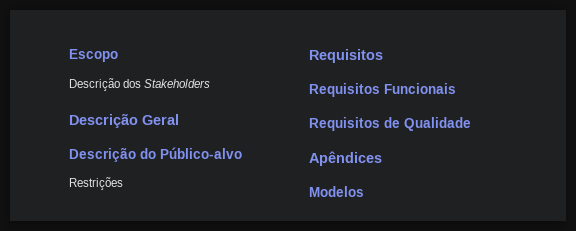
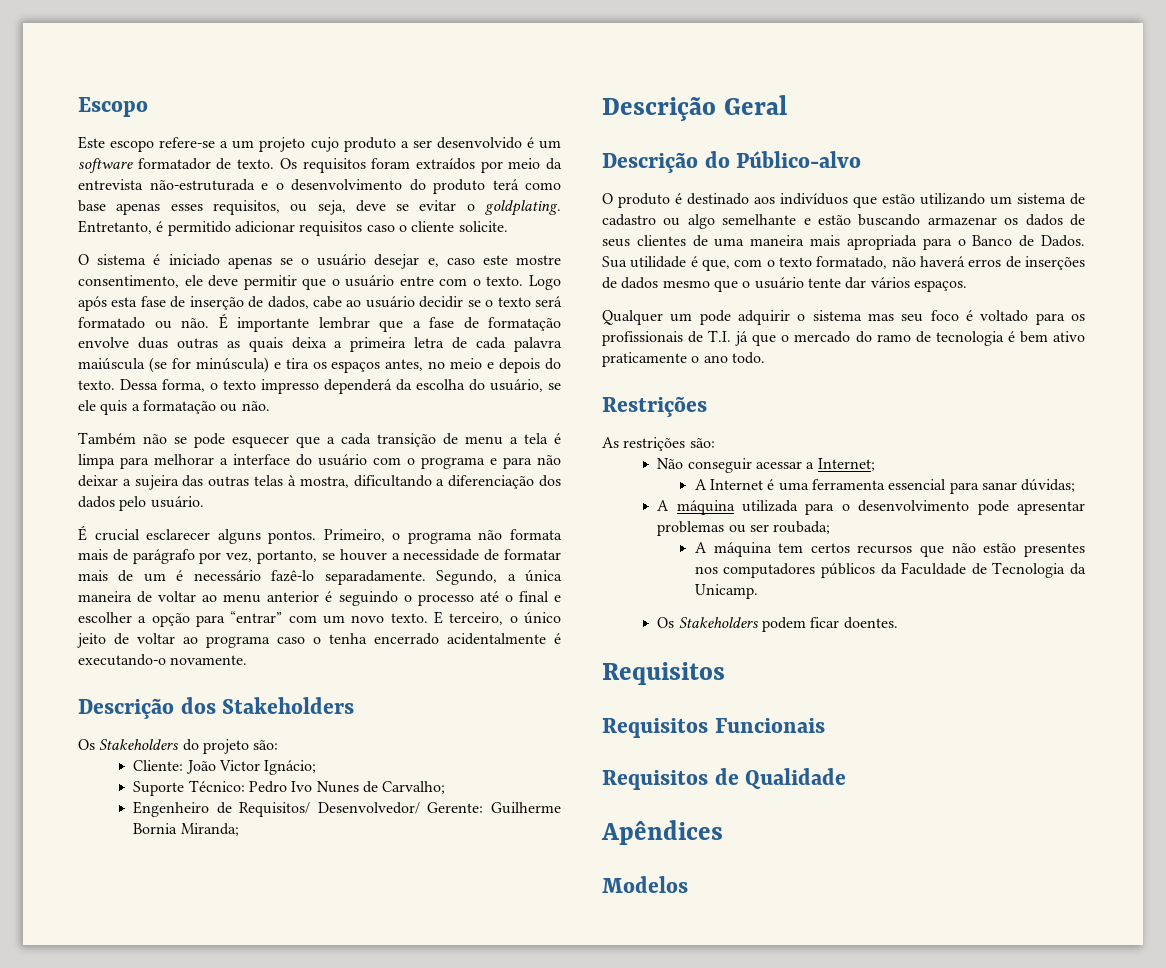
+ Este escopo refere-se a um projeto cujo produto a ser desenvolvido é um software formatador de texto. Os requisitos foram extraídos por meio da entrevista não-estruturada e o desenvolvimento do produto terá como base apenas esses requisitos, ou seja, deve se evitar o goldplating. Entretanto, é permitido adicionar requisitos caso o cliente solicite.
+ O sistema é iniciado apenas se o usuário desejar e, caso este mostre consentimento, ele deve permitir que o usuário entre com o texto. Logo após esta fase de inserção de dados, cabe ao usuário decidir se o texto será formatado ou não. É importante lembrar que a fase de formatação envolve duas outras as quais deixa a primeira letra de cada palavra maiúscula (se for minúscula) e tira os espaços antes, no meio e depois do texto. Dessa forma, o texto impresso dependerá da escolha do usuário, se ele quis a formatação ou não.
+ Também não se pode esquecer que a cada transição de menu a tela é limpa para melhorar a interface do usuário com o programa e para não deixar a sujeira das outras telas à mostra, dificultando a diferenciação dos dados pelo usuário.
+ É crucial esclarecer alguns pontos. Primeiro, o programa não formata mais de parágrafo por vez, portanto, se houver a necessidade de formatar mais de um é necessário fazê-lo separadamente. Segundo, a única maneira de voltar ao menu anterior é seguindo o processo até o final e escolher a opção para “entrar” com um novo texto. E terceiro, o único jeito de voltar ao programa caso o tenha encerrado acidentalmente é executando-o novamente.
  Descrição dos Stakeholders
+ Os Stakeholders do projeto são:
+ Cliente: João Victor Ignácio;
+ Suporte Técnico: Pedro Ivo Nunes de Carvalho;
+ Engenheiro de Requisitos/ Desenvolvedor/ Gerente: Guilherme Bornia Miranda;
+ O produto é destinado aos indivíduos que estão utilizando um sistema de cadastro ou algo semelhante e estão buscando armazenar os dados de seus clientes de uma maneira mais apropriada para o Banco de Dados. Sua utilidade é que, com o texto formatado, não haverá erros de inserções de dados mesmo que o usuário tente dar vários espaços.
+ Qualquer um pode adquirir o sistema mas seu foco é voltado para os profissionais de T.I. já que o mercado do ramo de tecnologia é bem ativo praticamente o ano todo.
  Restrições
+ As restrições são:
+ Não conseguir acessar a Internet;
+ A Internet é uma ferramenta essencial para sanar dúvidas;
+ A máquina utilizada para o desenvolvimento pode apresentar problemas ou ser roubada;
+ A máquina tem certos recursos que não estão presentes nos computadores públicos da Faculdade de Tecnologia da Unicamp.
+ Os Stakeholders podem ficar doentes.

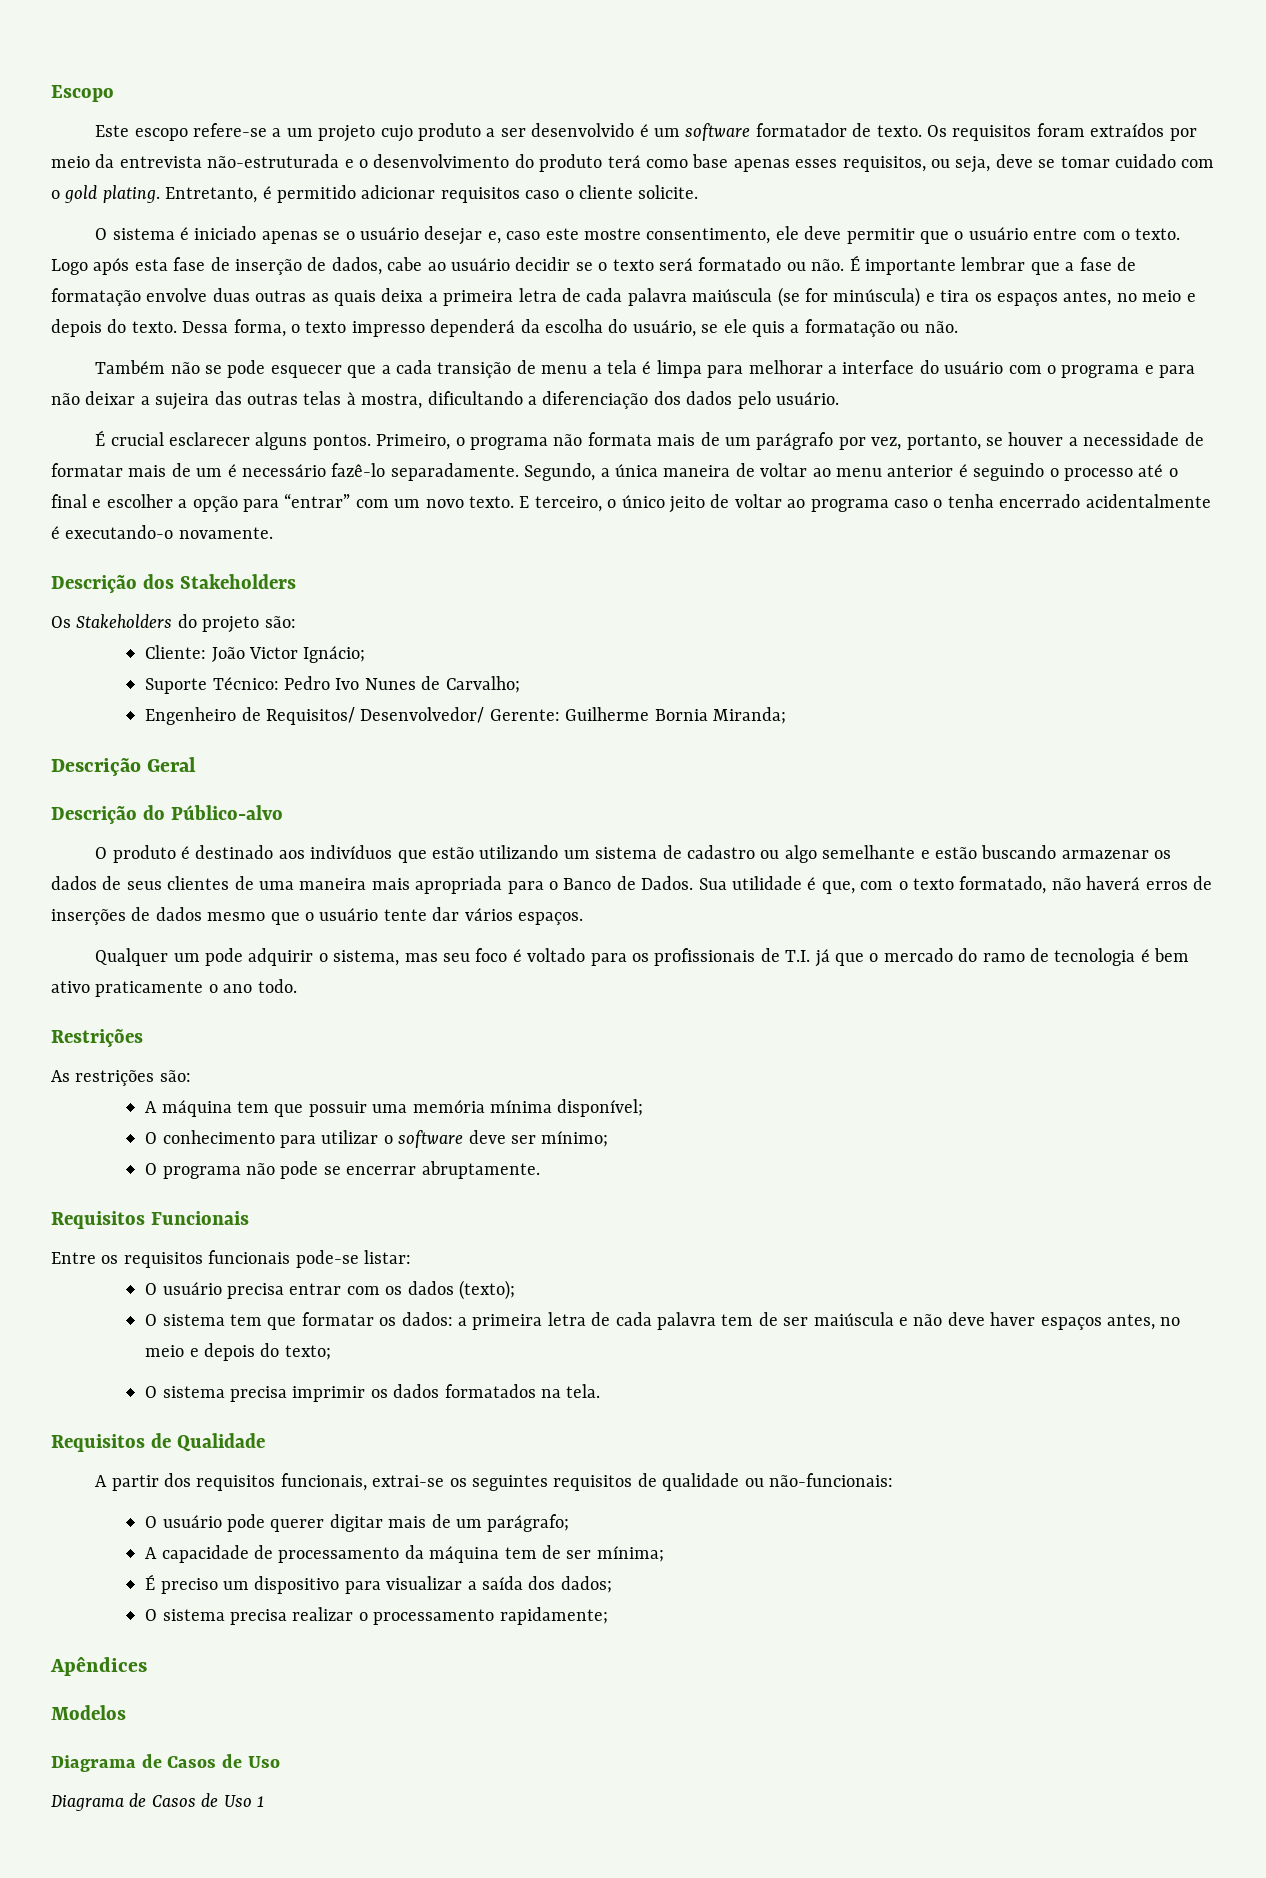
- Os requisitos foram extraídos por meio da entrevista não-estruturada e o desenvolvimento do produto terá como base apenas esses requisitos, ou seja, deve se evitar o goldplating.
+ Os requisitos foram extraídos por meio da entrevista não-estruturada e o desenvolvimento do produto terá como base apenas esses requisitos, ou seja, deve se tomar cuidado com o gold plating.
- Primeiro, o programa não formata mais de parágrafo por vez, portanto, se houver a necessidade de formatar mais de um é necessário fazê-lo separadamente.
+ Primeiro, o programa não formata mais de um parágrafo por vez, portanto, se houver a necessidade de formatar mais de um é necessário fazê-lo separadamente.
- Qualquer um pode adquirir o sistema mas seu foco é voltado para os profissionais de T.I. já que o mercado do ramo de tecnologia é bem ativo praticamente o ano todo.
+ Qualquer um pode adquirir o sistema, mas seu foco é voltado para os profissionais de T.I. já que o mercado do ramo de tecnologia é bem ativo praticamente o ano todo.
- Não conseguir acessar a Internet;
- A Internet é uma ferramenta essencial para sanar dúvidas;
- A máquina utilizada para o desenvolvimento pode apresentar problemas ou ser roubada;
- A máquina tem certos recursos que não estão presentes nos computadores públicos da Faculdade de Tecnologia da Unicamp.
- Os Stakeholders podem ficar doentes.
- Requisitos
+ A máquina tem que possuir uma memória mínima disponível;
+ O conhecimento para utilizar o software deve ser mínimo;
+ O programa não pode se encerrar abruptamente.
  Requisitos Funcionais
+ Entre os requisitos funcionais pode-se listar:
+ O usuário precisa entrar com os dados (texto);
+ O sistema tem que formatar os dados: a primeira letra de cada palavra tem de ser maiúscula e não deve haver espaços antes, no meio e depois do texto;
+ O sistema precisa imprimir os dados formatados na tela.
  Requisitos de Qualidade
+ A partir dos requisitos funcionais, extrai-se os seguintes requisitos de qualidade ou não-funcionais:
+ O usuário pode querer digitar mais de um parágrafo;
+ A capacidade de processamento da máquina tem de ser mínima;
+ É preciso um dispositivo para visualizar a saída dos dados;
+ O sistema precisa realizar o processamento rapidamente;
  Apêndices
  Modelos
+ Diagrama de Casos de Uso
+ Diagrama de Casos de Uso 1

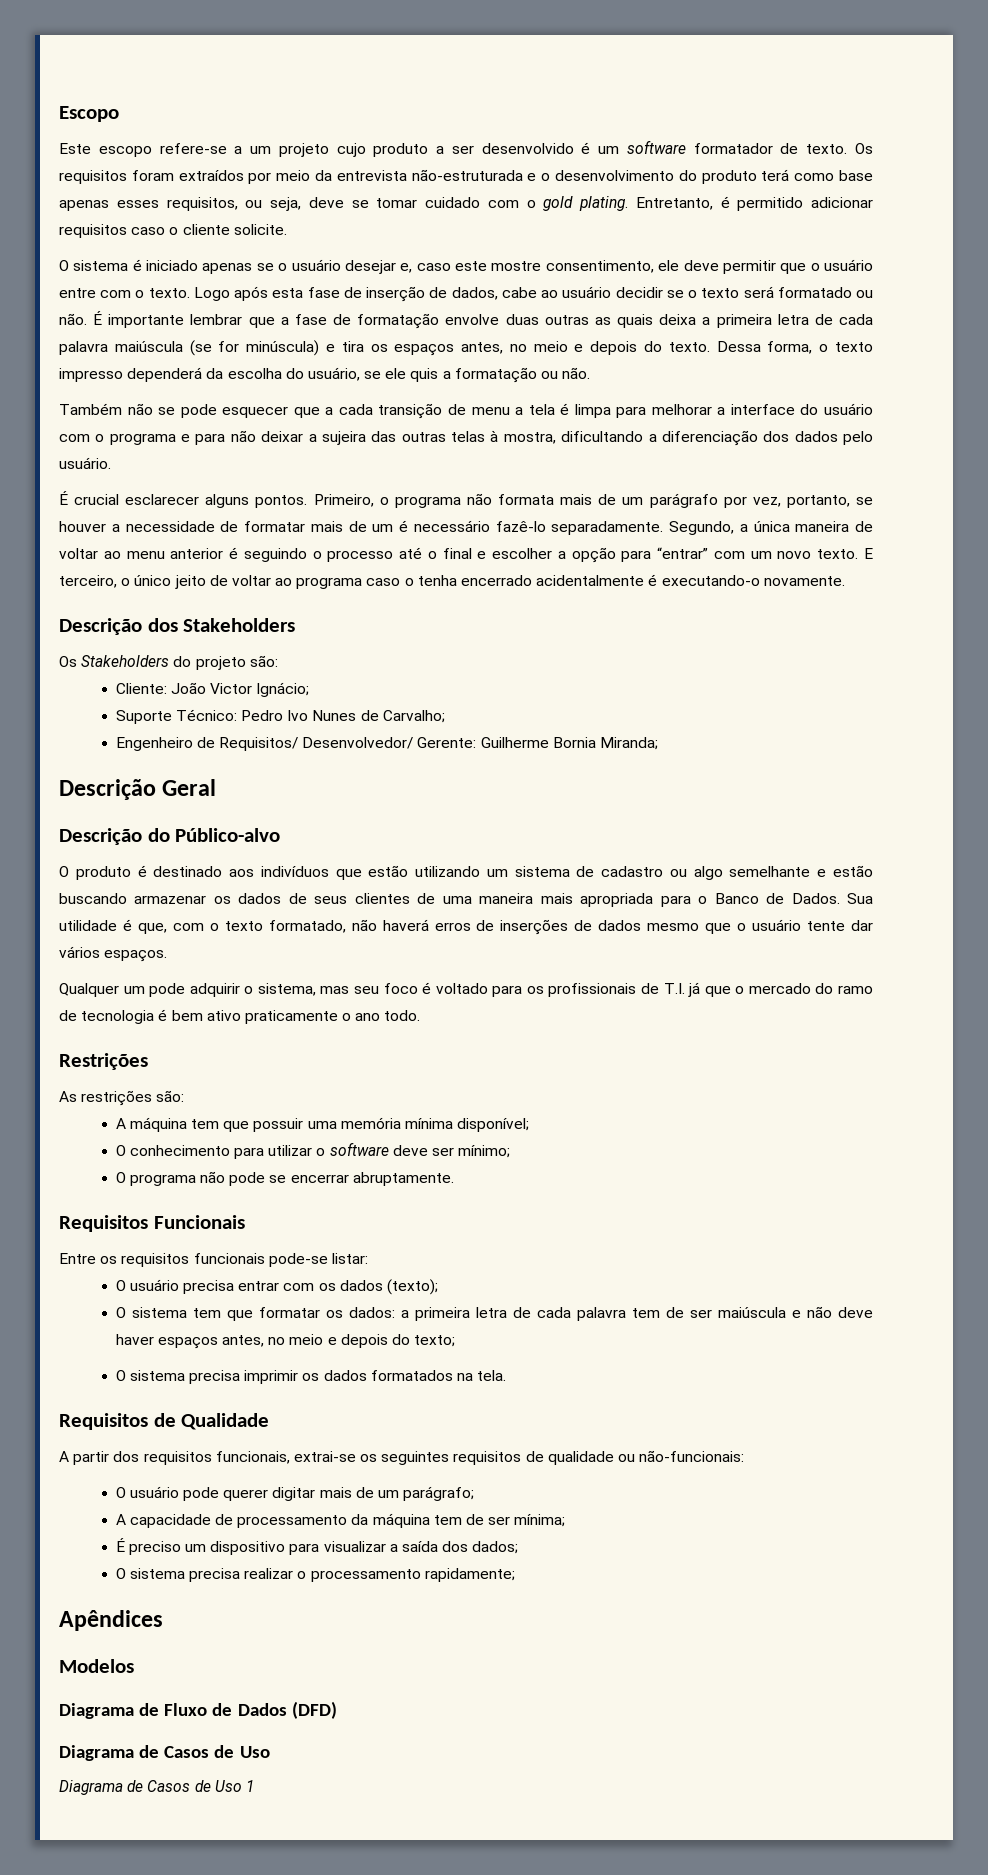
+ Diagrama de Fluxo de Dados (DFD)

